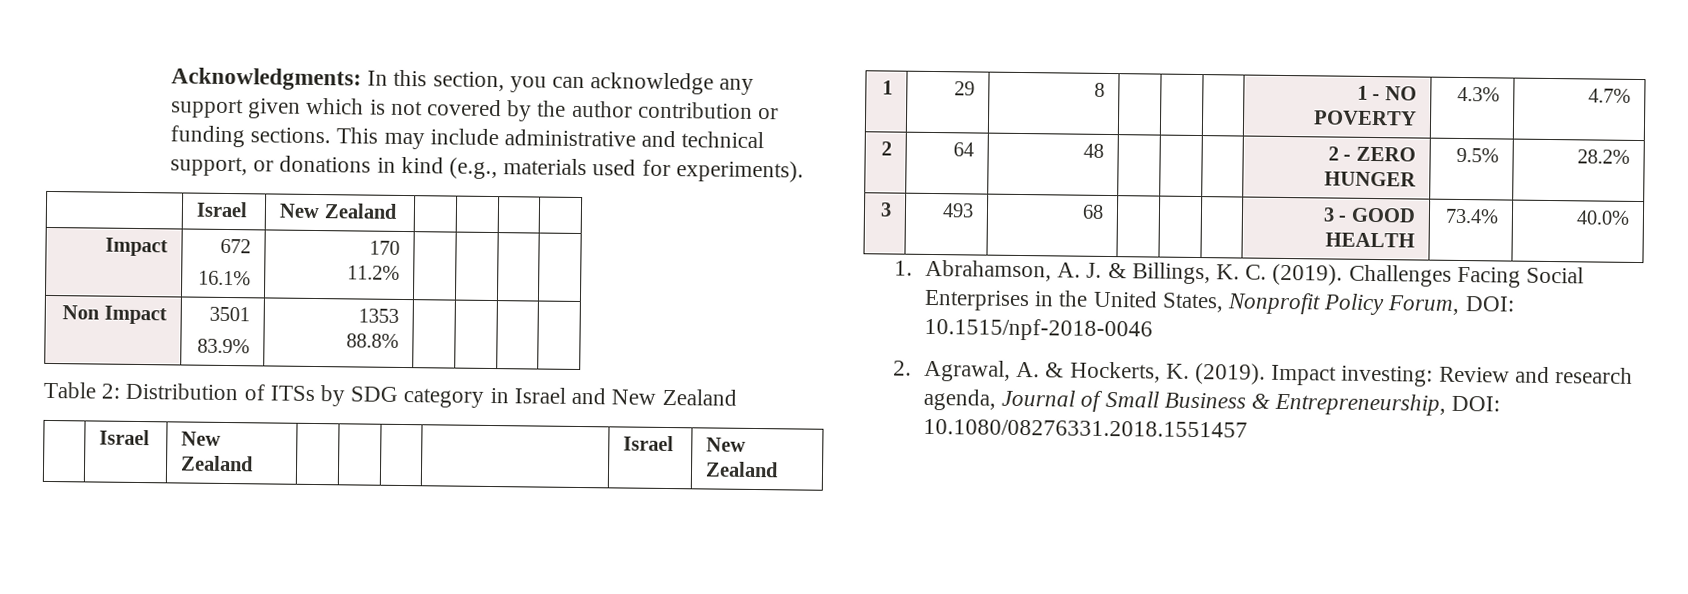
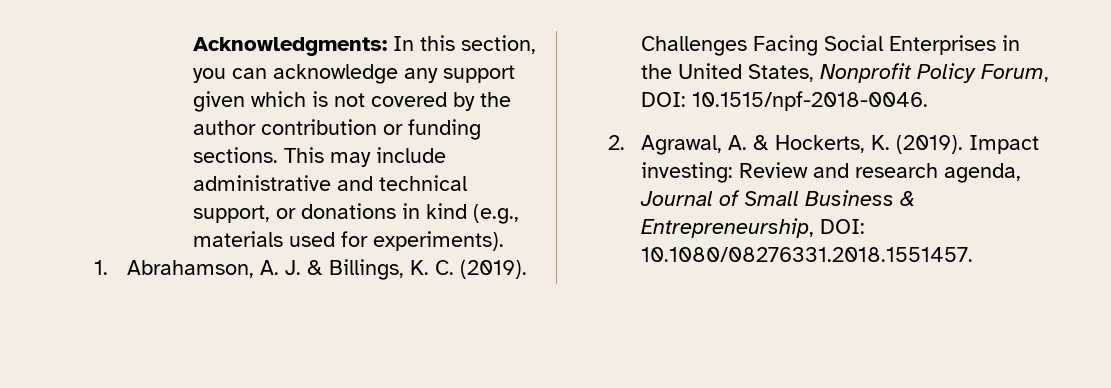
  This may include administrative and technical support, or donations in kind (e.g., materials used for experiments).
- | Israel | New Zealand | | | |
- Impact | 672
- 16.1% | 170
- 11.2% | | | |
- Non Impact | 3501
- 83.9% | 1353
- 88.8% | | | |
- Table 2: Distribution of ITSs by SDG category in Israel and New Zealand
- | Israel | New Zealand | | | | | Israel | New Zealand
- 1 | 29 | 8 | | | | 1 - NO POVERTY | 4.3% | 4.7%
- 2 | 64 | 48 | | | | 2 - ZERO HUNGER | 9.5% | 28.2%
- 3 | 493 | 68 | | | | 3 - GOOD HEALTH | 73.4% | 40.0%
- Challenges Facing Social Enterprises in the United States, Nonprofit Policy Forum, DOI: 10.1515/npf-2018-0046
+ Challenges Facing Social Enterprises in the United States, Nonprofit Policy Forum, DOI: 10.1515/npf-2018-0046.
- Impact investing: Review and research agenda, Journal of Small Business & Entrepreneurship, DOI: 10.1080/08276331.2018.1551457
+ Impact investing: Review and research agenda, Journal of Small Business & Entrepreneurship, DOI: 10.1080/08276331.2018.1551457.

